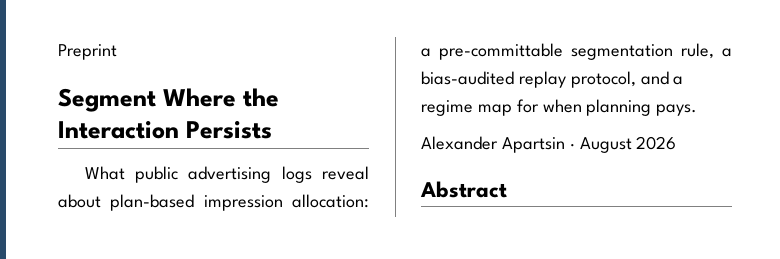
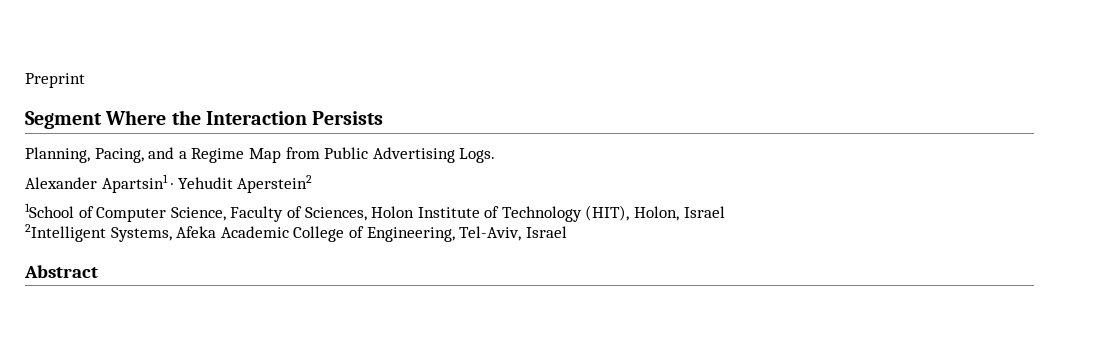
- What public advertising logs reveal about plan-based impression allocation: a pre-committable segmentation rule, a bias-audited replay protocol, and a regime map for when planning pays.
- Alexander Apartsin · August 2026
+ Planning, Pacing, and a Regime Map from Public Advertising Logs.
+ Alexander Apartsin1 · Yehudit Aperstein2
+ 1School of Computer Science, Faculty of Sciences, Holon Institute of Technology (HIT), Holon, Israel
+ 2Intelligent Systems, Afeka Academic College of Engineering, Tel-Aviv, Israel

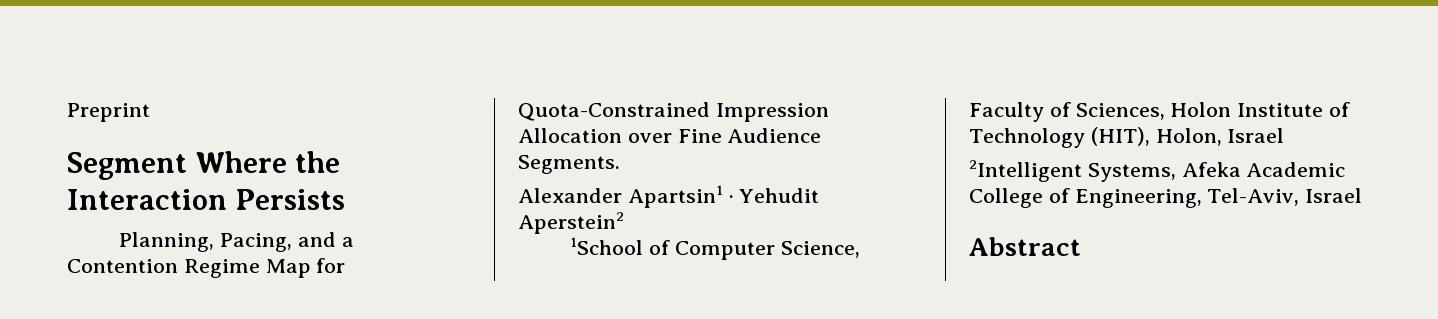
- Planning, Pacing, and a Regime Map from Public Advertising Logs.
+ Planning, Pacing, and a Contention Regime Map for Quota-Constrained Impression Allocation over Fine Audience Segments.

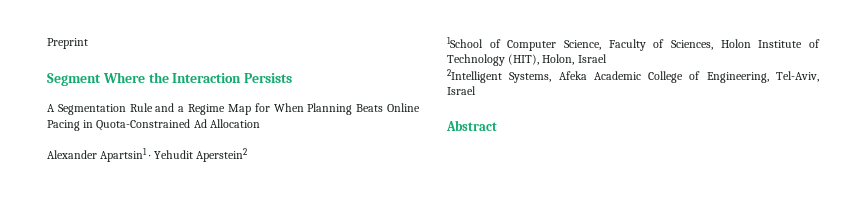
- Planning, Pacing, and a Contention Regime Map for Quota-Constrained Impression Allocation over Fine Audience Segments.
+ A Segmentation Rule and a Regime Map for When Planning Beats Online Pacing in Quota-Constrained Ad Allocation

